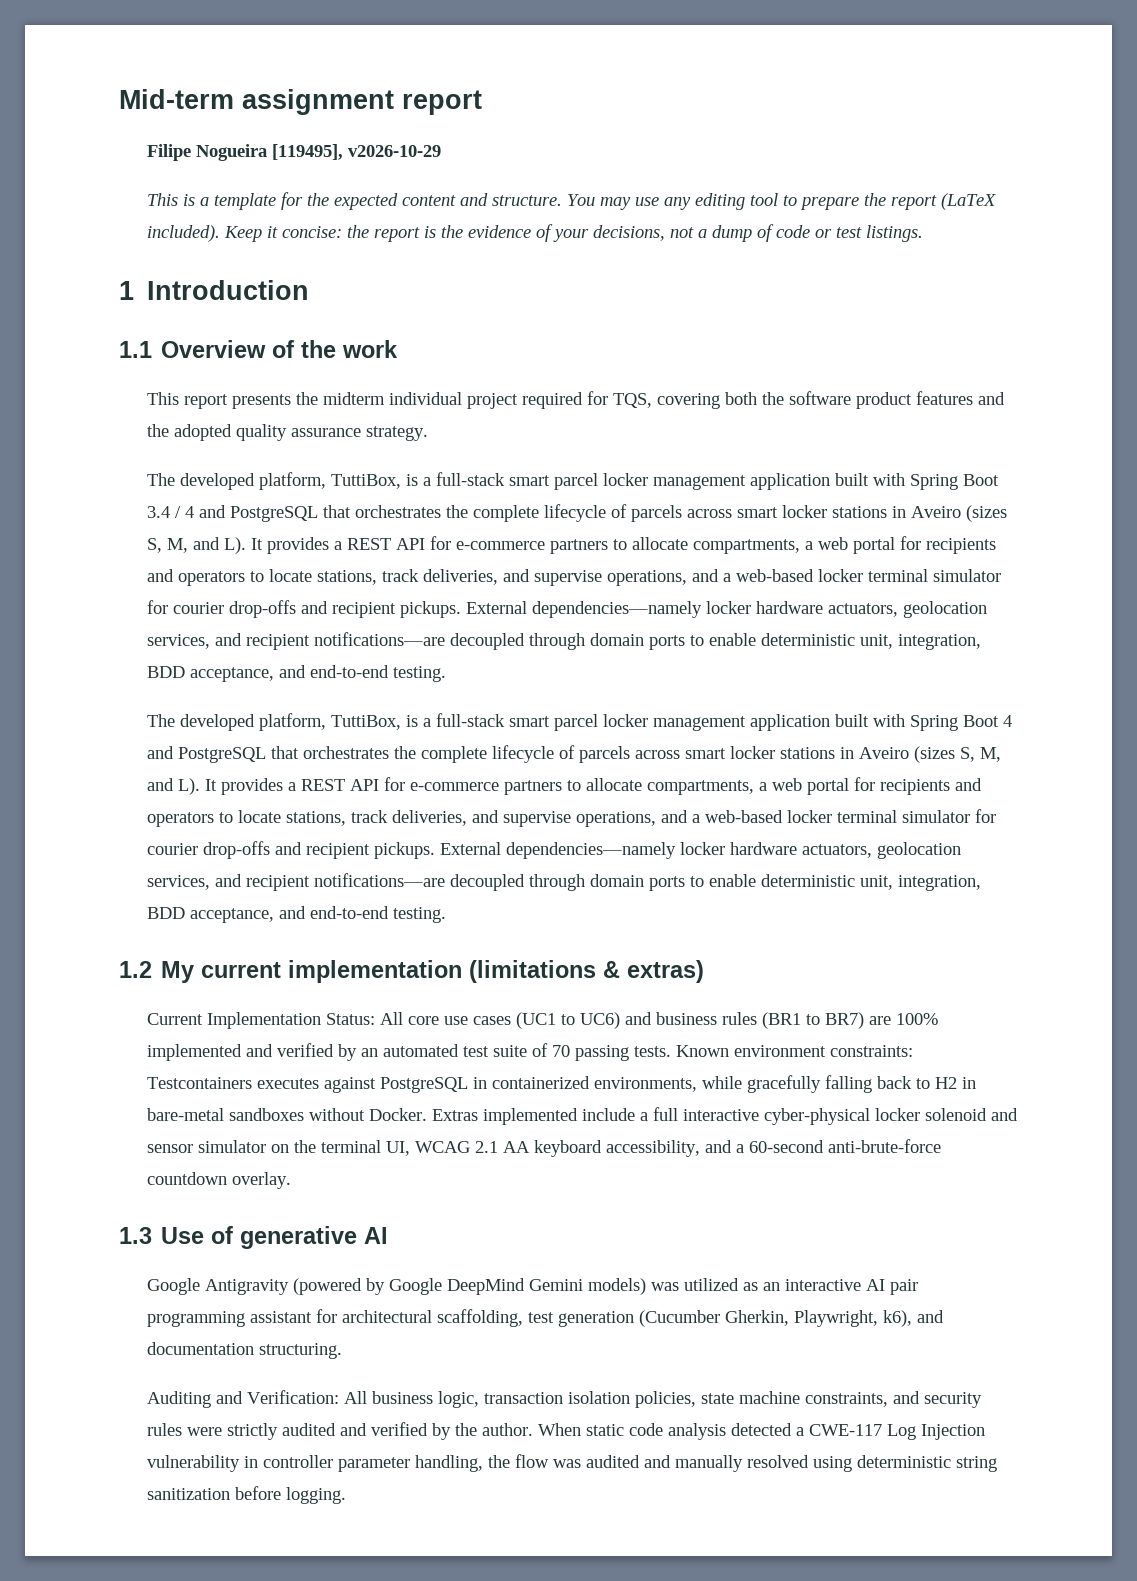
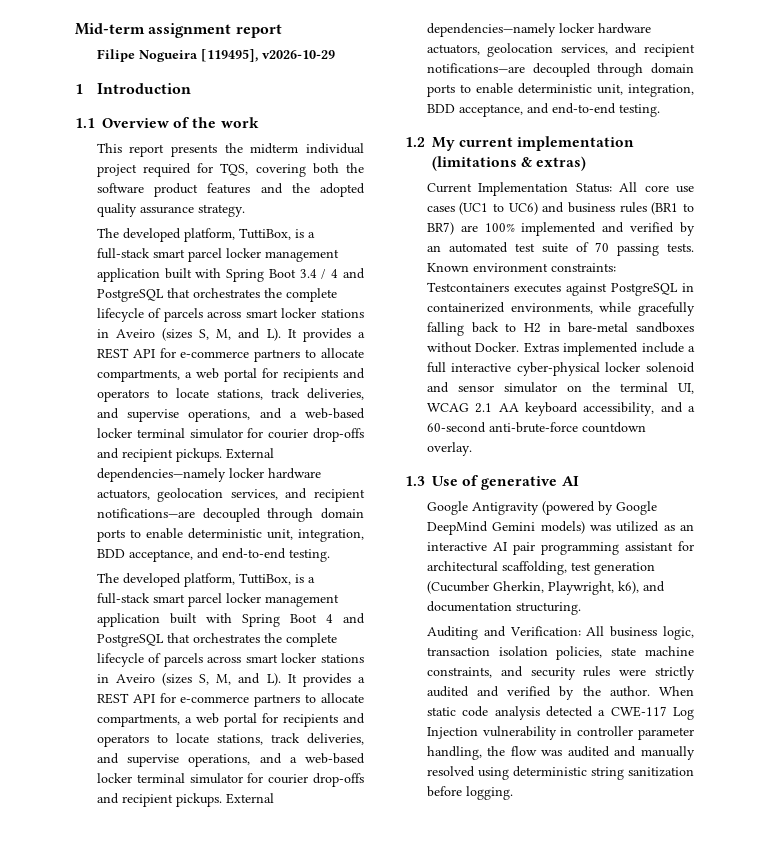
- This is a template for the expected content and structure. You may use any editing tool to prepare the report (LaTeX included). Keep it concise: the report is the evidence of your decisions, not a dump of code or test listings.

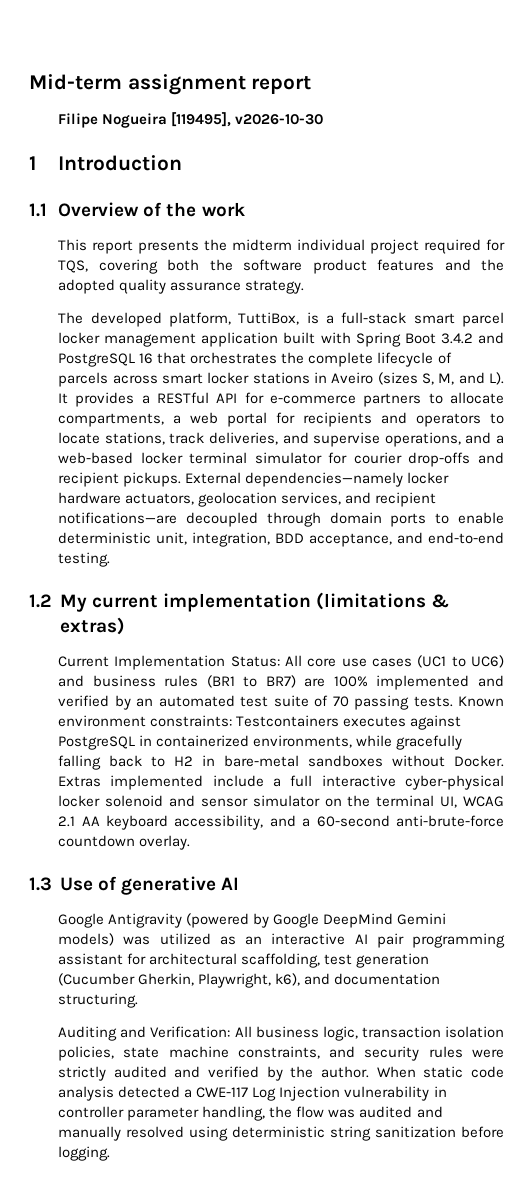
- Filipe Nogueira [119495], v2026-10-29
+ Filipe Nogueira [119495], v2026-10-30
- The developed platform, TuttiBox, is a full-stack smart parcel locker management application built with Spring Boot 3.4 / 4 and PostgreSQL that orchestrates the complete lifecycle of parcels across smart locker stations in Aveiro (sizes S, M, and L). It provides a REST API for e-commerce partners to allocate compartments, a web portal for recipients and operators to locate stations, track deliveries, and supervise operations, and a web-based locker terminal simulator for courier drop-offs and recipient pickups. External dependencies—namely locker hardware actuators, geolocation services, and recipient notifications—are decoupled through domain ports to enable deterministic unit, integration, BDD acceptance, and end-to-end testing.
- The developed platform, TuttiBox, is a full-stack smart parcel locker management application built with Spring Boot 4 and PostgreSQL that orchestrates the complete lifecycle of parcels across smart locker stations in Aveiro (sizes S, M, and L). It provides a REST API for e-commerce partners to allocate compartments, a web portal for recipients and operators to locate stations, track deliveries, and supervise operations, and a web-based locker terminal simulator for courier drop-offs and recipient pickups.
+ The developed platform, TuttiBox, is a full-stack smart parcel locker management application built with Spring Boot 3.4.2 and PostgreSQL 16 that orchestrates the complete lifecycle of parcels across smart locker stations in Aveiro (sizes S, M, and L). It provides a RESTful API for e-commerce partners to allocate compartments, a web portal for recipients and operators to locate stations, track deliveries, and supervise operations, and a web-based locker terminal simulator for courier drop-offs and recipient pickups.

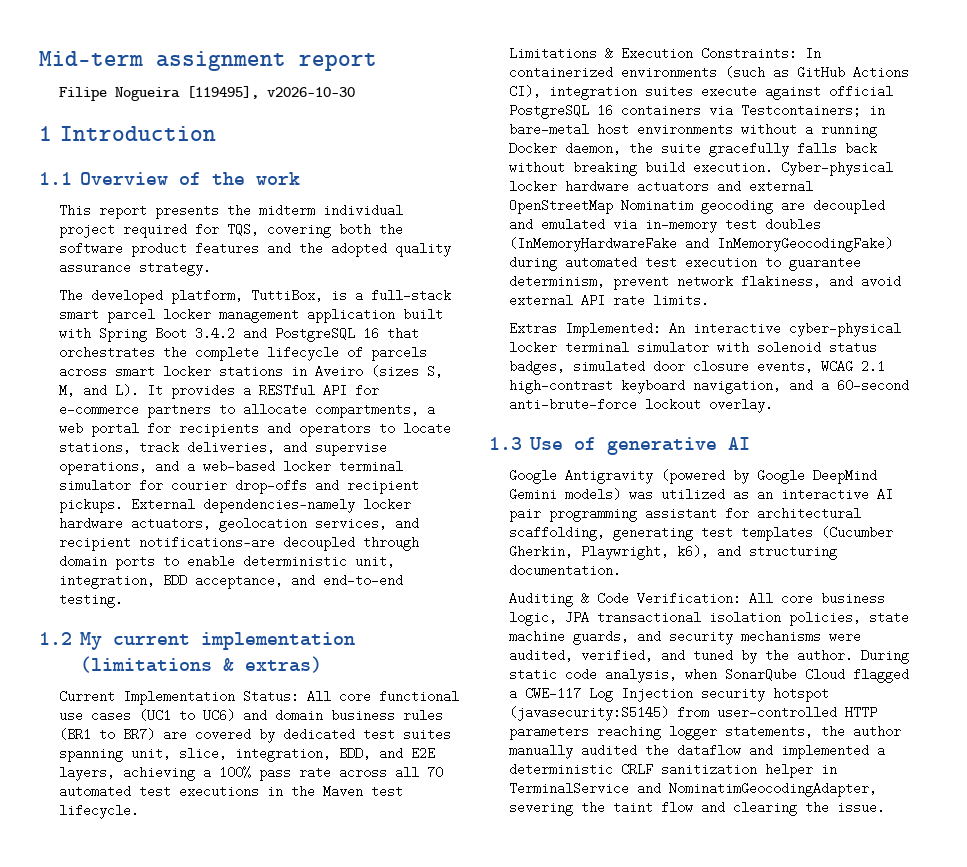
- Current Implementation Status: All core use cases (UC1 to UC6) and business rules (BR1 to BR7) are 100% implemented and verified by an automated test suite of 70 passing tests. Known environment constraints: Testcontainers executes against PostgreSQL in containerized environments, while gracefully falling back to H2 in bare-metal sandboxes without Docker. Extras implemented include a full interactive cyber-physical locker solenoid and sensor simulator on the terminal UI, WCAG 2.1 AA keyboard accessibility, and a 60-second anti-brute-force countdown overlay.
+ Current Implementation Status: All core functional use cases (UC1 to UC6) and domain business rules (BR1 to BR7) are covered by dedicated test suites spanning unit, slice, integration, BDD, and E2E layers, achieving a 100% pass rate across all 70 automated test executions in the Maven test lifecycle.
+ Limitations & Execution Constraints: In containerized environments (such as GitHub Actions CI), integration suites execute against official PostgreSQL 16 containers via Testcontainers; in bare-metal host environments without a running Docker daemon, the suite gracefully falls back without breaking build execution. Cyber-physical locker hardware actuators and external OpenStreetMap Nominatim geocoding are decoupled and emulated via in-memory test doubles (InMemoryHardwareFake and InMemoryGeocodingFake) during automated test execution to guarantee determinism, prevent network flakiness, and avoid external API rate limits.
+ Extras Implemented: An interactive cyber-physical locker terminal simulator with solenoid status badges, simulated door closure events, WCAG 2.1 high-contrast keyboard navigation, and a 60-second anti-brute-force lockout overlay.
- Google Antigravity (powered by Google DeepMind Gemini models) was utilized as an interactive AI pair programming assistant for architectural scaffolding, test generation (Cucumber Gherkin, Playwright, k6), and documentation structuring.
+ Google Antigravity (powered by Google DeepMind Gemini models) was utilized as an interactive AI pair programming assistant for architectural scaffolding, generating test templates (Cucumber Gherkin, Playwright, k6), and structuring documentation.
- Auditing and Verification: All business logic, transaction isolation policies, state machine constraints, and security rules were strictly audited and verified by the author.
+ Auditing & Code Verification: All core business logic, JPA transactional isolation policies, state machine guards, and security mechanisms were audited, verified, and tuned by the author.
- When static code analysis detected a CWE-117 Log Injection vulnerability in controller parameter handling, the flow was audited and manually resolved using deterministic string sanitization before logging.
+ During static code analysis, when SonarQube Cloud flagged a CWE-117 Log Injection security hotspot (javasecurity:S5145) from user-controlled HTTP parameters reaching logger statements, the author manually audited the dataflow and implemented a deterministic CRLF sanitization helper in TerminalService and NominatimGeocodingAdapter, severing the taint flow and clearing the issue.

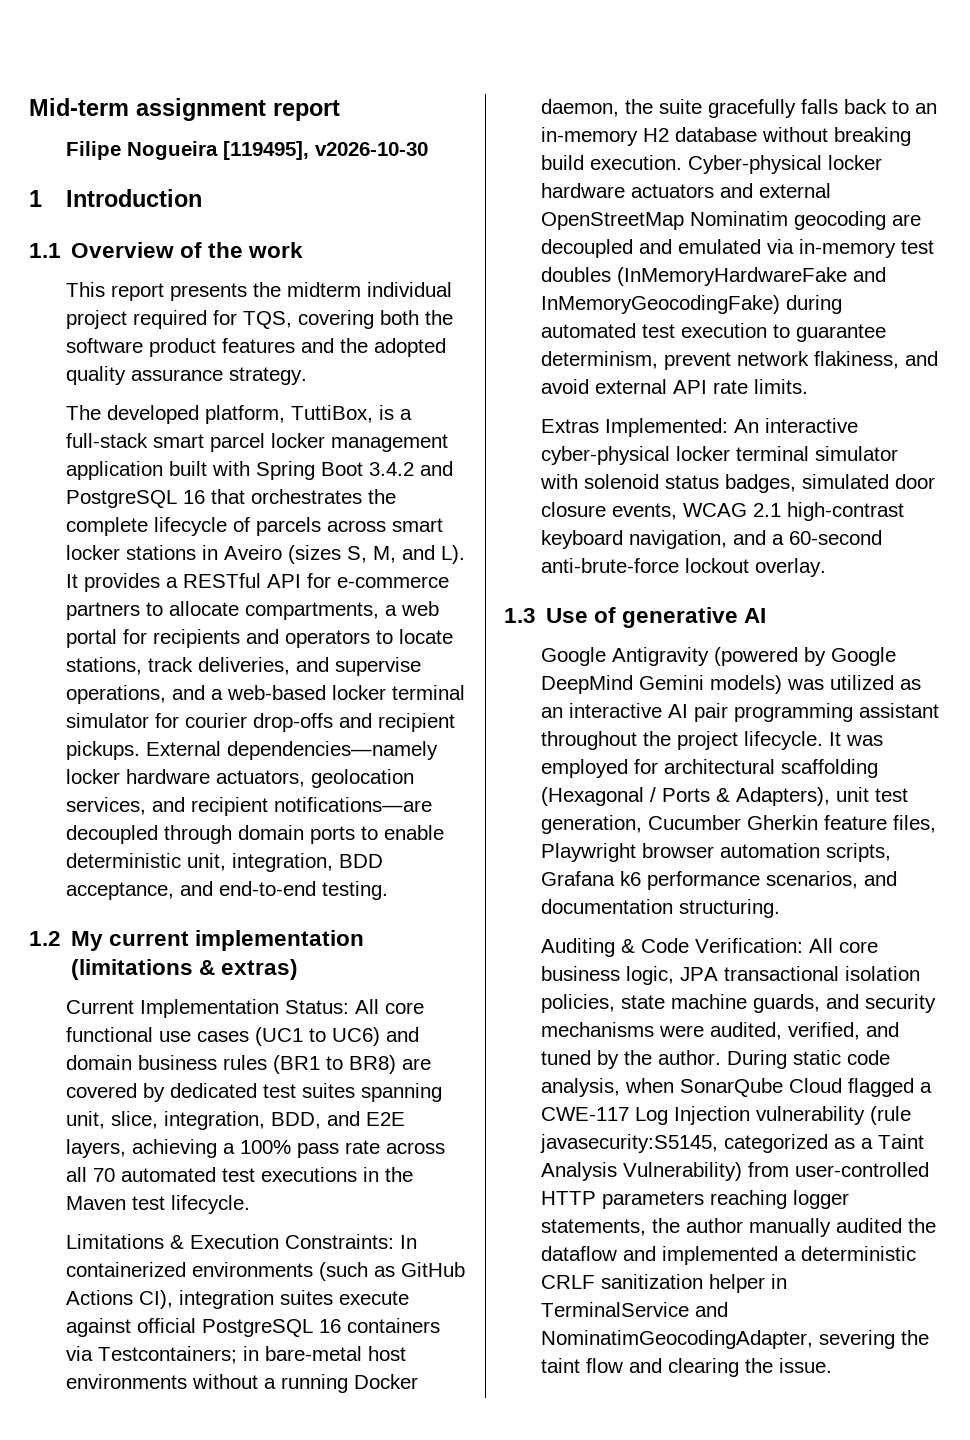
- Current Implementation Status: All core functional use cases (UC1 to UC6) and domain business rules (BR1 to BR7) are covered by dedicated test suites spanning unit, slice, integration, BDD, and E2E layers, achieving a 100% pass rate across all 70 automated test executions in the Maven test lifecycle.
+ Current Implementation Status: All core functional use cases (UC1 to UC6) and domain business rules (BR1 to BR8) are covered by dedicated test suites spanning unit, slice, integration, BDD, and E2E layers, achieving a 100% pass rate across all 70 automated test executions in the Maven test lifecycle.
- Limitations & Execution Constraints: In containerized environments (such as GitHub Actions CI), integration suites execute against official PostgreSQL 16 containers via Testcontainers; in bare-metal host environments without a running Docker daemon, the suite gracefully falls back without breaking build execution.
+ Limitations & Execution Constraints: In containerized environments (such as GitHub Actions CI), integration suites execute against official PostgreSQL 16 containers via Testcontainers; in bare-metal host environments without a running Docker daemon, the suite gracefully falls back to an in-memory H2 database without breaking build execution.
- Google Antigravity (powered by Google DeepMind Gemini models) was utilized as an interactive AI pair programming assistant for architectural scaffolding, generating test templates (Cucumber Gherkin, Playwright, k6), and structuring documentation.
+ Google Antigravity (powered by Google DeepMind Gemini models) was utilized as an interactive AI pair programming assistant throughout the project lifecycle. It was employed for architectural scaffolding (Hexagonal / Ports & Adapters), unit test generation, Cucumber Gherkin feature files, Playwright browser automation scripts, Grafana k6 performance scenarios, and documentation structuring.
- During static code analysis, when SonarQube Cloud flagged a CWE-117 Log Injection security hotspot (javasecurity:S5145) from user-controlled HTTP parameters reaching logger statements, the author manually audited the dataflow and implemented a deterministic CRLF sanitization helper in TerminalService and NominatimGeocodingAdapter, severing the taint flow and clearing the issue.
+ During static code analysis, when SonarQube Cloud flagged a CWE-117 Log Injection vulnerability (rule javasecurity:S5145, categorized as a Taint Analysis Vulnerability) from user-controlled HTTP parameters reaching logger statements, the author manually audited the dataflow and implemented a deterministic CRLF sanitization helper in TerminalService and NominatimGeocodingAdapter, severing the taint flow and clearing the issue.

